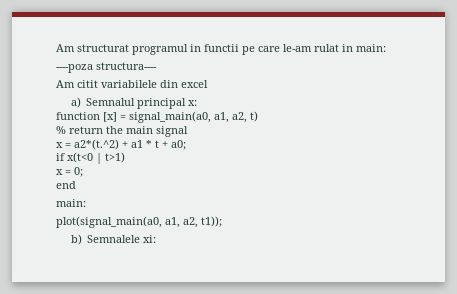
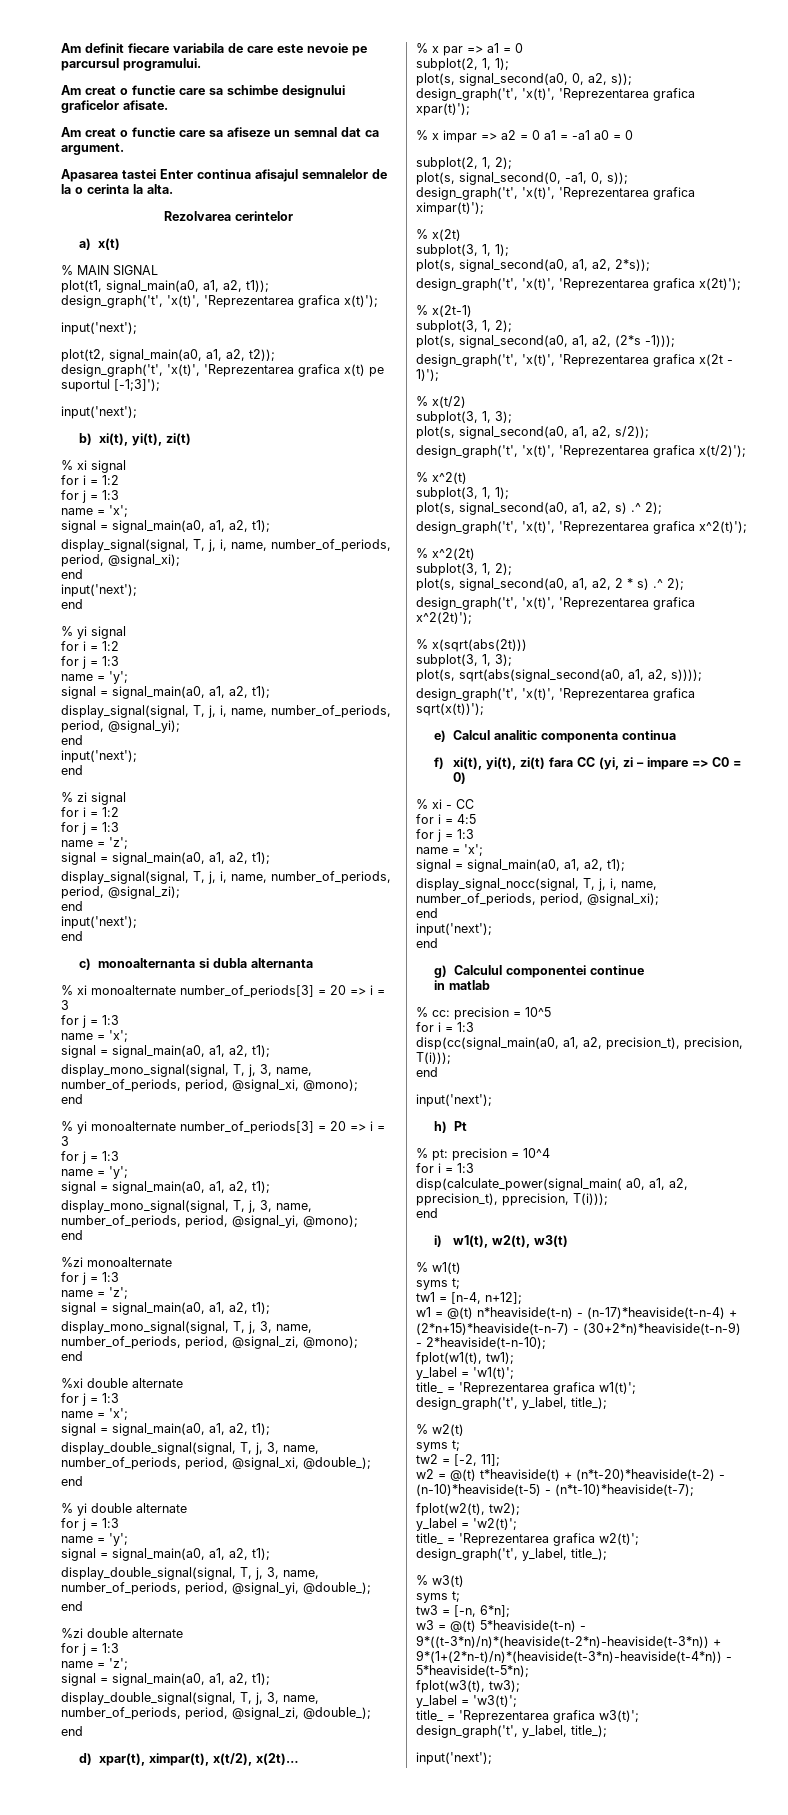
- Am structurat programul in functii pe care le-am rulat in main:
- ----poza structura----
- Am citit variabilele din excel
- a) Semnalul principal x:
- function [x] = signal_main(a0, a1, a2, t)
- % return the main signal
- x = a2*(t.^2) + a1 * t + a0;
- if x(t<0 | t>1)
- x = 0;
+ Am definit fiecare variabila de care este nevoie pe parcursul programului.
+ Am creat o functie care sa schimbe designului graficelor afisate.
+ Am creat o functie care sa afiseze un semnal dat ca argument.
+ Apasarea tastei Enter continua afisajul semnalelor de la o cerinta la alta.
+ Rezolvarea cerintelor
+ a) x(t)
+ % MAIN SIGNAL
+ plot(t1, signal_main(a0, a1, a2, t1));
+ design_graph('t', 'x(t)', 'Reprezentarea grafica x(t)');
+ input('next');
+ plot(t2, signal_main(a0, a1, a2, t2));
+ design_graph('t', 'x(t)', 'Reprezentarea grafica x(t) pe suportul [-1;3]');
+ input('next');
+ b) xi(t), yi(t), zi(t)
+ % xi signal
+ for i = 1:2
+ for j = 1:3
+ name = 'x';
+ signal = signal_main(a0, a1, a2, t1);
+ display_signal(signal, T, j, i, name, number_of_periods, period, @signal_xi);
  end
- main:
- plot(signal_main(a0, a1, a2, t1));
- b) Semnalele xi:
+ input('next');
+ end
+ % yi signal
+ for i = 1:2
+ for j = 1:3
+ name = 'y';
+ signal = signal_main(a0, a1, a2, t1);
+ display_signal(signal, T, j, i, name, number_of_periods, period, @signal_yi);
+ end
+ input('next');
+ end
+ % zi signal
+ for i = 1:2
+ for j = 1:3
+ name = 'z';
+ signal = signal_main(a0, a1, a2, t1);
+ display_signal(signal, T, j, i, name, number_of_periods, period, @signal_zi);
+ end
+ input('next');
+ end
+ c) monoalternanta si dubla alternanta
+ % xi monoalternate number_of_periods[3] = 20 => i = 3
+ for j = 1:3
+ name = 'x';
+ signal = signal_main(a0, a1, a2, t1);
+ display_mono_signal(signal, T, j, 3, name, number_of_periods, period, @signal_xi, @mono);
+ end
+ % yi monoalternate number_of_periods[3] = 20 => i = 3
+ for j = 1:3
+ name = 'y';
+ signal = signal_main(a0, a1, a2, t1);
+ display_mono_signal(signal, T, j, 3, name, number_of_periods, period, @signal_yi, @mono);
+ end
+ %zi monoalternate
+ for j = 1:3
+ name = 'z';
+ signal = signal_main(a0, a1, a2, t1);
+ display_mono_signal(signal, T, j, 3, name, number_of_periods, period, @signal_zi, @mono);
+ end
+ %xi double alternate
+ for j = 1:3
+ name = 'x';
+ signal = signal_main(a0, a1, a2, t1);
+ display_double_signal(signal, T, j, 3, name, number_of_periods, period, @signal_xi, @double_);
+ end
+ % yi double alternate
+ for j = 1:3
+ name = 'y';
+ signal = signal_main(a0, a1, a2, t1);
+ display_double_signal(signal, T, j, 3, name, number_of_periods, period, @signal_yi, @double_);
+ end
+ %zi double alternate
+ for j = 1:3
+ name = 'z';
+ signal = signal_main(a0, a1, a2, t1);
+ display_double_signal(signal, T, j, 3, name, number_of_periods, period, @signal_zi, @double_);
+ end
+ d) xpar(t), ximpar(t), x(t/2), x(2t)…
+ % x par => a1 = 0
+ subplot(2, 1, 1);
+ plot(s, signal_second(a0, 0, a2, s));
+ design_graph('t', 'x(t)', 'Reprezentarea grafica xpar(t)');
+ % x impar => a2 = 0 a1 = -a1 a0 = 0
+ subplot(2, 1, 2);
+ plot(s, signal_second(0, -a1, 0, s));
+ design_graph('t', 'x(t)', 'Reprezentarea grafica ximpar(t)');
+ % x(2t)
+ subplot(3, 1, 1);
+ plot(s, signal_second(a0, a1, a2, 2*s));
+ design_graph('t', 'x(t)', 'Reprezentarea grafica x(2t)');
+ % x(2t-1)
+ subplot(3, 1, 2);
+ plot(s, signal_second(a0, a1, a2, (2*s -1)));
+ design_graph('t', 'x(t)', 'Reprezentarea grafica x(2t - 1)');
+ % x(t/2)
+ subplot(3, 1, 3);
+ plot(s, signal_second(a0, a1, a2, s/2));
+ design_graph('t', 'x(t)', 'Reprezentarea grafica x(t/2)');
+ % x^2(t)
+ subplot(3, 1, 1);
+ plot(s, signal_second(a0, a1, a2, s) .^ 2);
+ design_graph('t', 'x(t)', 'Reprezentarea grafica x^2(t)');
+ % x^2(2t)
+ subplot(3, 1, 2);
+ plot(s, signal_second(a0, a1, a2, 2 * s) .^ 2);
+ design_graph('t', 'x(t)', 'Reprezentarea grafica x^2(2t)');
+ % x(sqrt(abs(2t)))
+ subplot(3, 1, 3);
+ plot(s, sqrt(abs(signal_second(a0, a1, a2, s))));
+ design_graph('t', 'x(t)', 'Reprezentarea grafica sqrt(x(t))');
+ e) Calcul analitic componenta continua
+ f) xi(t), yi(t), zi(t) fara CC (yi, zi – impare => C0 = 0)
+ % xi - CC
+ for i = 4:5
+ for j = 1:3
+ name = 'x';
+ signal = signal_main(a0, a1, a2, t1);
+ display_signal_nocc(signal, T, j, i, name, number_of_periods, period, @signal_xi);
+ end
+ input('next');
+ end
+ g) Calculul componentei continue
+ in matlab
+ % cc: precision = 10^5
+ for i = 1:3
+ disp(cc(signal_main(a0, a1, a2, precision_t), precision, T(i)));
+ end
+ input('next');
+ h) Pt
+ % pt: precision = 10^4
+ for i = 1:3
+ disp(calculate_power(signal_main( a0, a1, a2, pprecision_t), pprecision, T(i)));
+ end
+ i) w1(t), w2(t), w3(t)
+ % w1(t)
+ syms t;
+ tw1 = [n-4, n+12];
+ w1 = @(t) n*heaviside(t-n) - (n-17)*heaviside(t-n-4) + (2*n+15)*heaviside(t-n-7) - (30+2*n)*heaviside(t-n-9) - 2*heaviside(t-n-10);
+ fplot(w1(t), tw1);
+ y_label = 'w1(t)';
+ title_ = 'Reprezentarea grafica w1(t)';
+ design_graph('t', y_label, title_);
+ % w2(t)
+ syms t;
+ tw2 = [-2, 11];
+ w2 = @(t) t*heaviside(t) + (n*t-20)*heaviside(t-2) - (n-10)*heaviside(t-5) - (n*t-10)*heaviside(t-7);
+ fplot(w2(t), tw2);
+ y_label = 'w2(t)';
+ title_ = 'Reprezentarea grafica w2(t)';
+ design_graph('t', y_label, title_);
+ % w3(t)
+ syms t;
+ tw3 = [-n, 6*n];
+ w3 = @(t) 5*heaviside(t-n) - 9*((t-3*n)/n)*(heaviside(t-2*n)-heaviside(t-3*n)) + 9*(1+(2*n-t)/n)*(heaviside(t-3*n)-heaviside(t-4*n)) - 5*heaviside(t-5*n);
+ fplot(w3(t), tw3);
+ y_label = 'w3(t)';
+ title_ = 'Reprezentarea grafica w3(t)';
+ design_graph('t', y_label, title_);
+ input('next');

